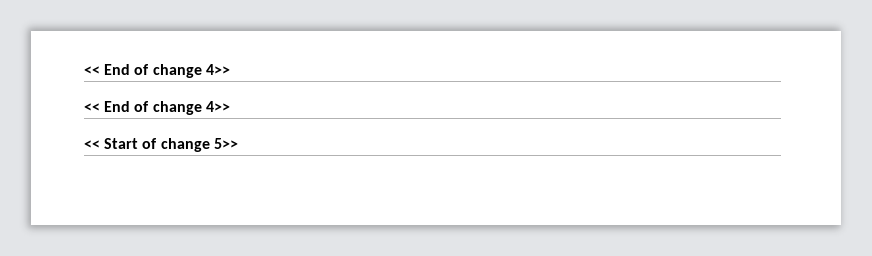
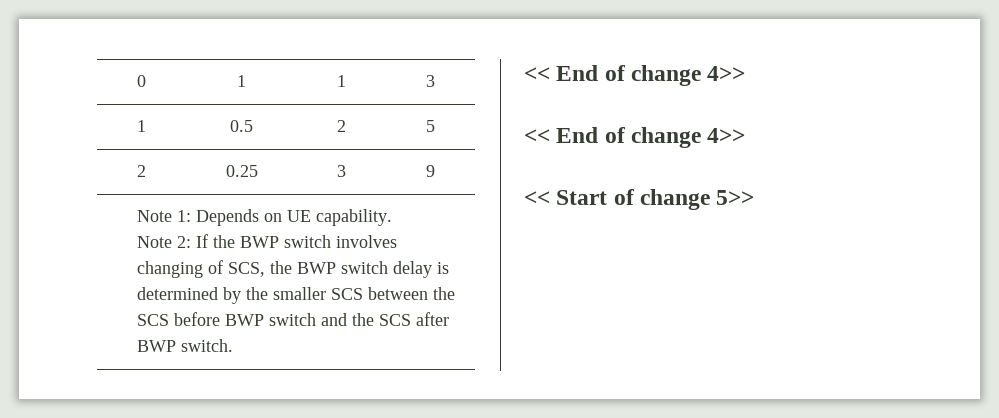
+ 0 | 1 | 1 | 3
+ 1 | 0.5 | 2 | 5
+ 2 | 0.25 | 3 | 9
+ Note 1: Depends on UE capability.
+ Note 2: If the BWP switch involves changing of SCS, the BWP switch delay is determined by the smaller SCS between the SCS before BWP switch and the SCS after BWP switch.

